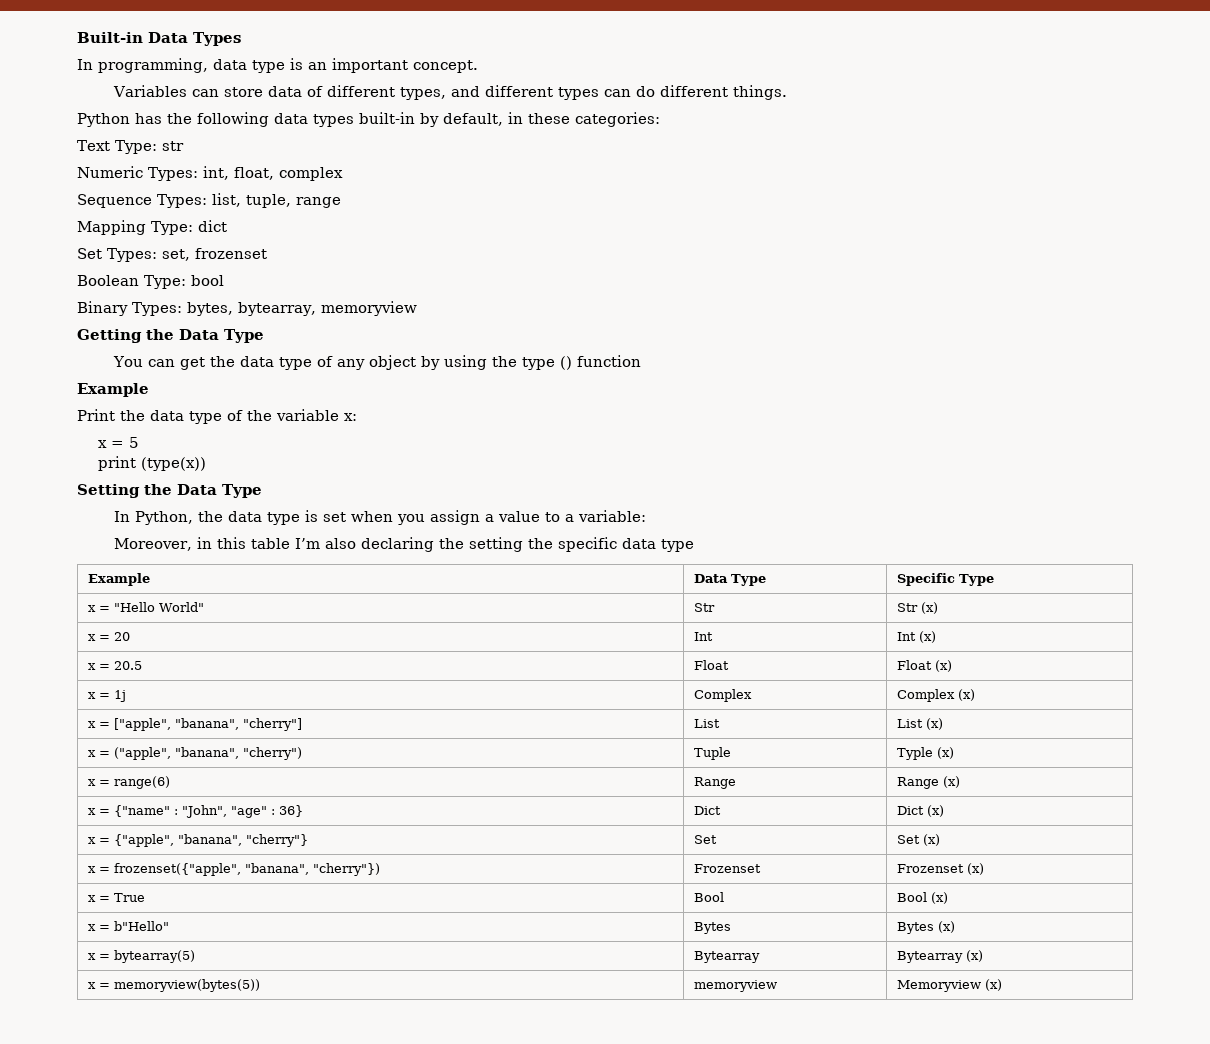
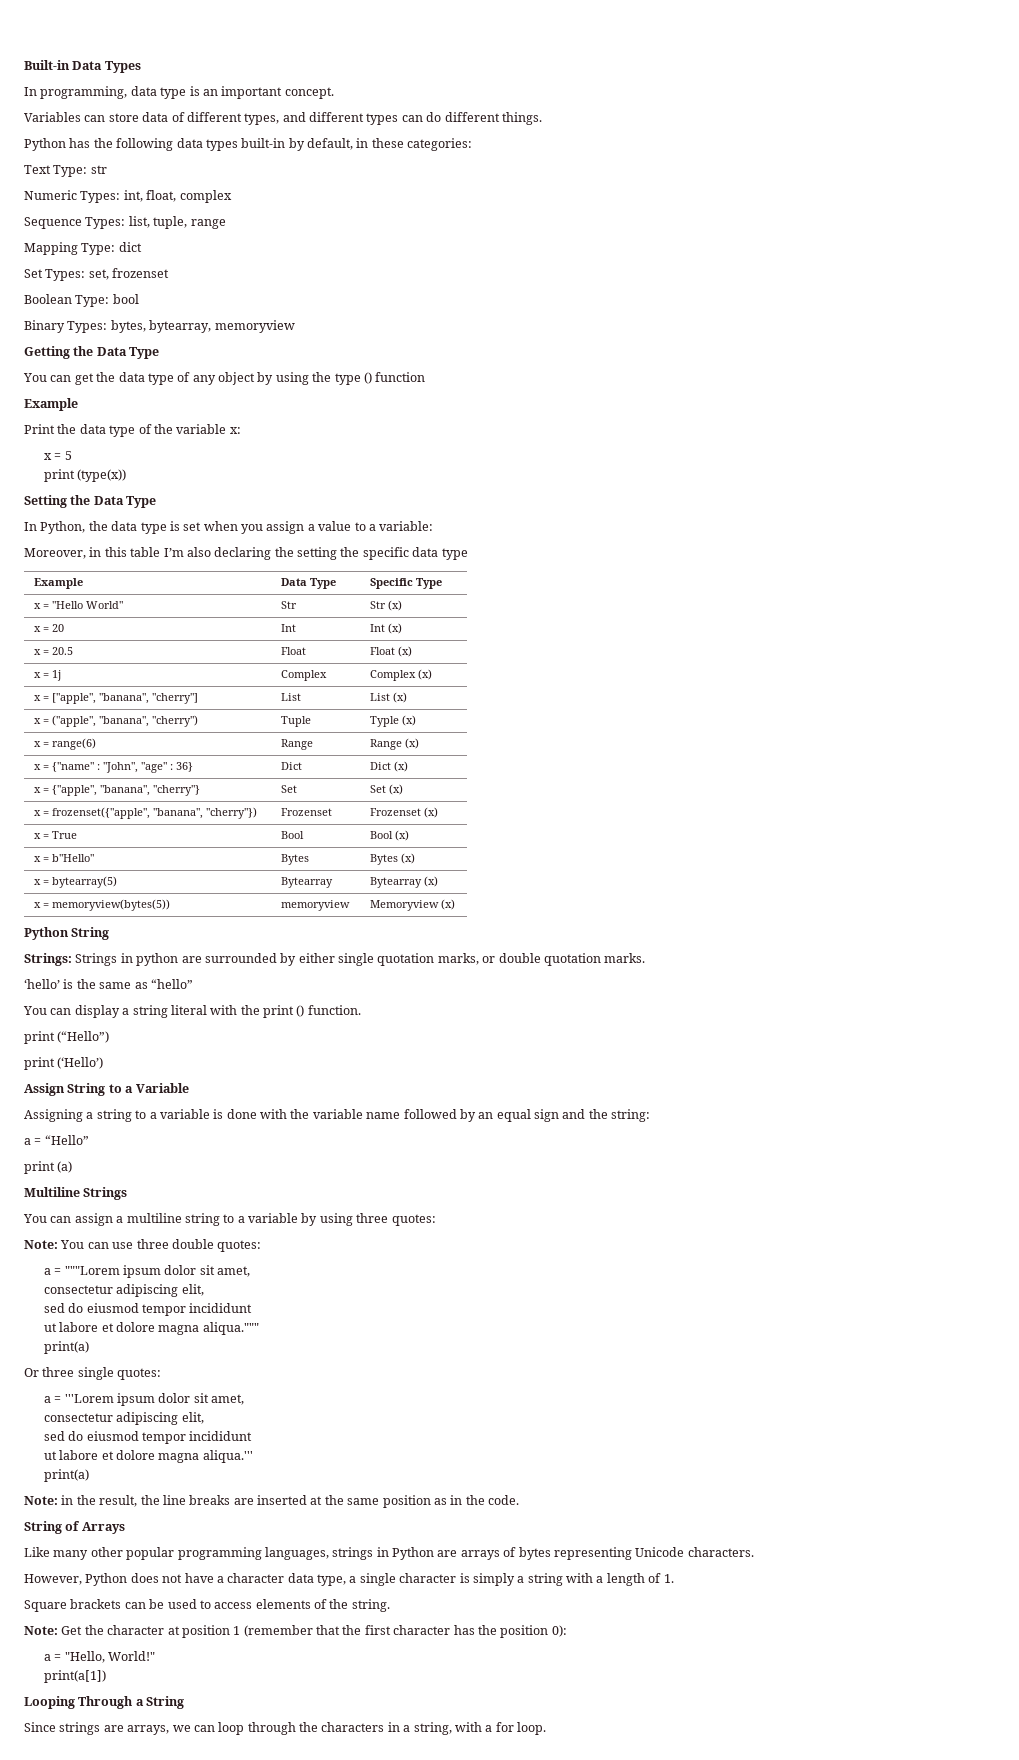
+ Python String
+ Strings: Strings in python are surrounded by either single quotation marks, or double quotation marks.
+ ‘hello’ is the same as “hello”
+ You can display a string literal with the print () function.
+ print (“Hello”)
+ print (‘Hello’)
+ Assign String to a Variable
+ Assigning a string to a variable is done with the variable name followed by an equal sign and the string:
+ a = “Hello”
+ print (a)
+ Multiline Strings
+ You can assign a multiline string to a variable by using three quotes:
+ Note: You can use three double quotes:
+ a = """Lorem ipsum dolor sit amet,
+ consectetur adipiscing elit,
+ sed do eiusmod tempor incididunt
+ ut labore et dolore magna aliqua."""
+ print(a)
+ Or three single quotes:
+ a = '''Lorem ipsum dolor sit amet,
+ consectetur adipiscing elit,
+ sed do eiusmod tempor incididunt
+ ut labore et dolore magna aliqua.'''
+ print(a)
+ Note: in the result, the line breaks are inserted at the same position as in the code.
+ String of Arrays
+ Like many other popular programming languages, strings in Python are arrays of bytes representing Unicode characters.
+ However, Python does not have a character data type, a single character is simply a string with a length of 1.
+ Square brackets can be used to access elements of the string.
+ Note: Get the character at position 1 (remember that the first character has the position 0):
+ a = "Hello, World!"
+ print(a[1])
+ Looping Through a String
+ Since strings are arrays, we can loop through the characters in a string, with a for loop.

